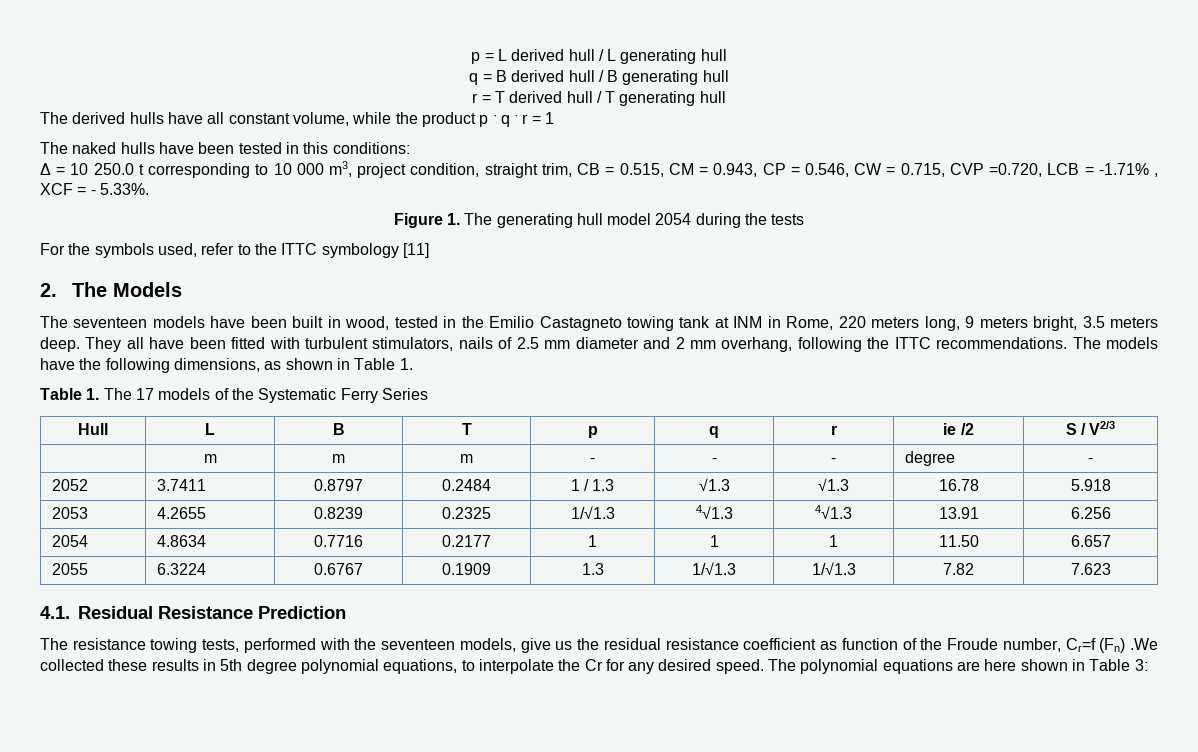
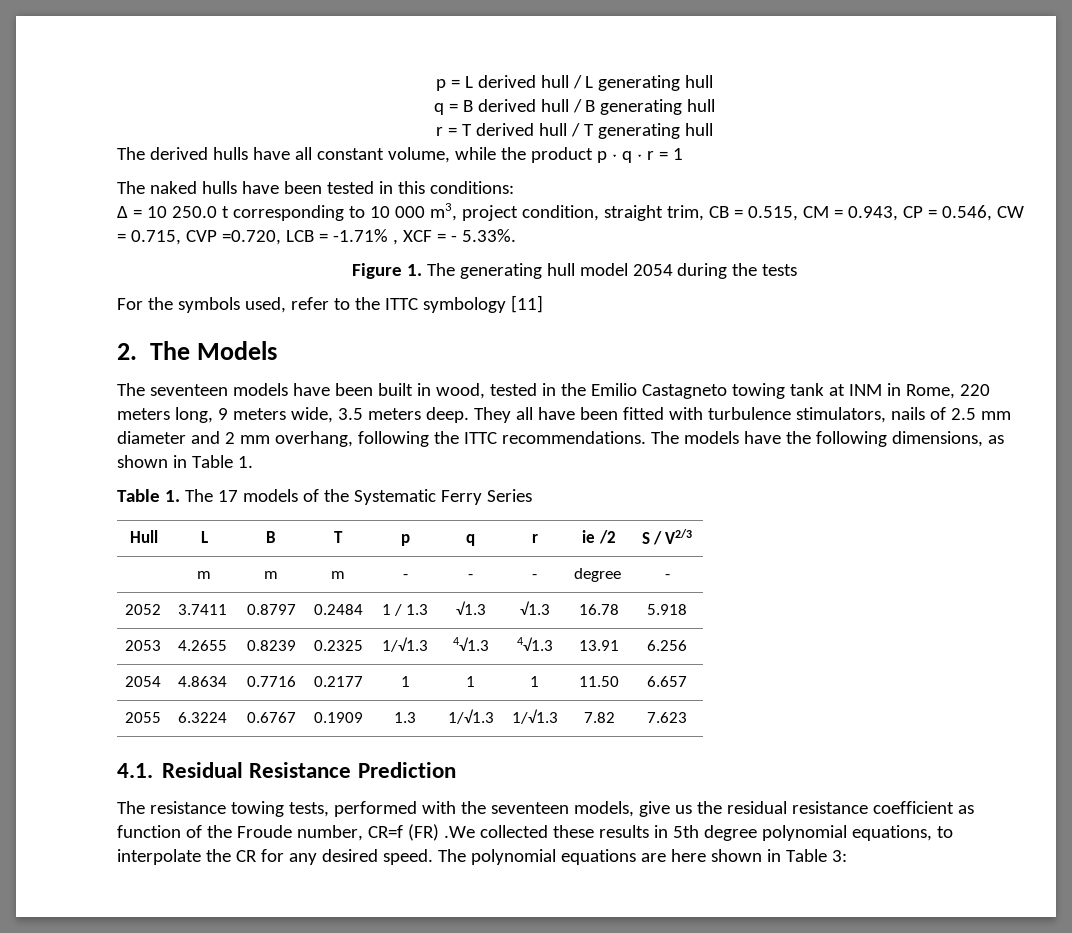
- The seventeen models have been built in wood, tested in the Emilio Castagneto towing tank at INM in Rome, 220 meters long, 9 meters bright, 3.5 meters deep.
+ The seventeen models have been built in wood, tested in the Emilio Castagneto towing tank at INM in Rome, 220 meters long, 9 meters wide, 3.5 meters deep.
- They all have been fitted with turbulent stimulators, nails of 2.5 mm diameter and 2 mm overhang, following the ITTC recommendations.
+ They all have been fitted with turbulence stimulators, nails of 2.5 mm diameter and 2 mm overhang, following the ITTC recommendations.
- The resistance towing tests, performed with the seventeen models, give us the residual resistance coefficient as function of the Froude number, Cr=f (Fn) .We collected these results in 5th degree polynomial equations, to interpolate the Cr for any desired speed.
+ The resistance towing tests, performed with the seventeen models, give us the residual resistance coefficient as function of the Froude number, CR=f (FR) .We collected these results in 5th degree polynomial equations, to interpolate the CR for any desired speed.

